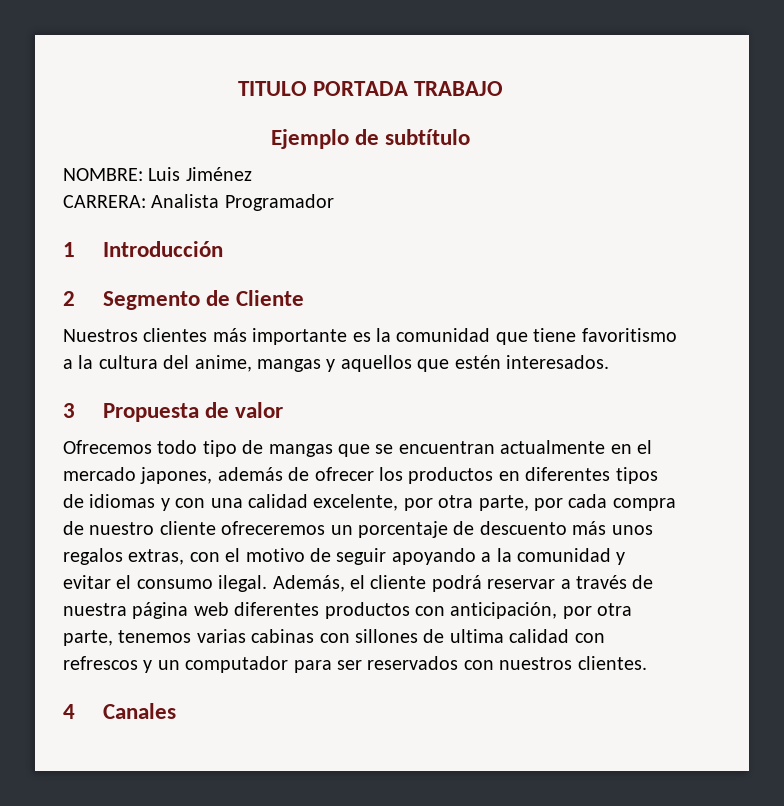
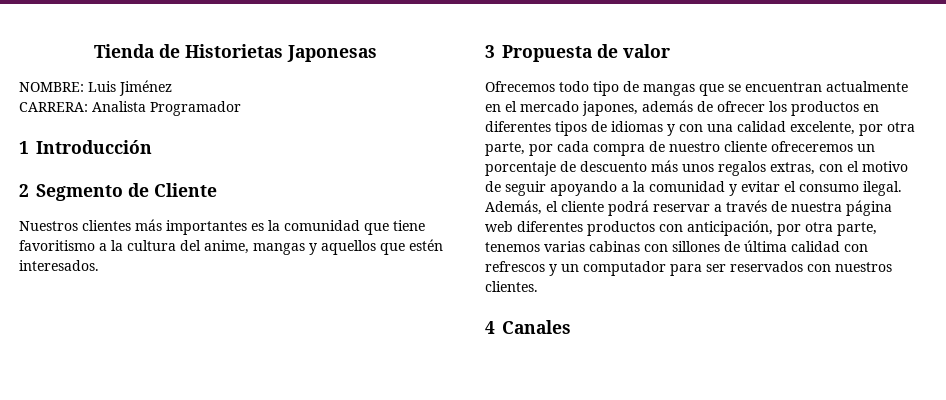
- TITULO PORTADA TRABAJO
- Ejemplo de subtítulo
+ Tienda de Historietas Japonesas
- Nuestros clientes más importante es la comunidad que tiene favoritismo a la cultura del anime, mangas y aquellos que estén interesados.
+ Nuestros clientes más importantes es la comunidad que tiene favoritismo a la cultura del anime, mangas y aquellos que estén interesados.
- Además, el cliente podrá reservar a través de nuestra página web diferentes productos con anticipación, por otra parte, tenemos varias cabinas con sillones de ultima calidad con refrescos y un computador para ser reservados con nuestros clientes.
+ Además, el cliente podrá reservar a través de nuestra página web diferentes productos con anticipación, por otra parte, tenemos varias cabinas con sillones de última calidad con refrescos y un computador para ser reservados con nuestros clientes.

